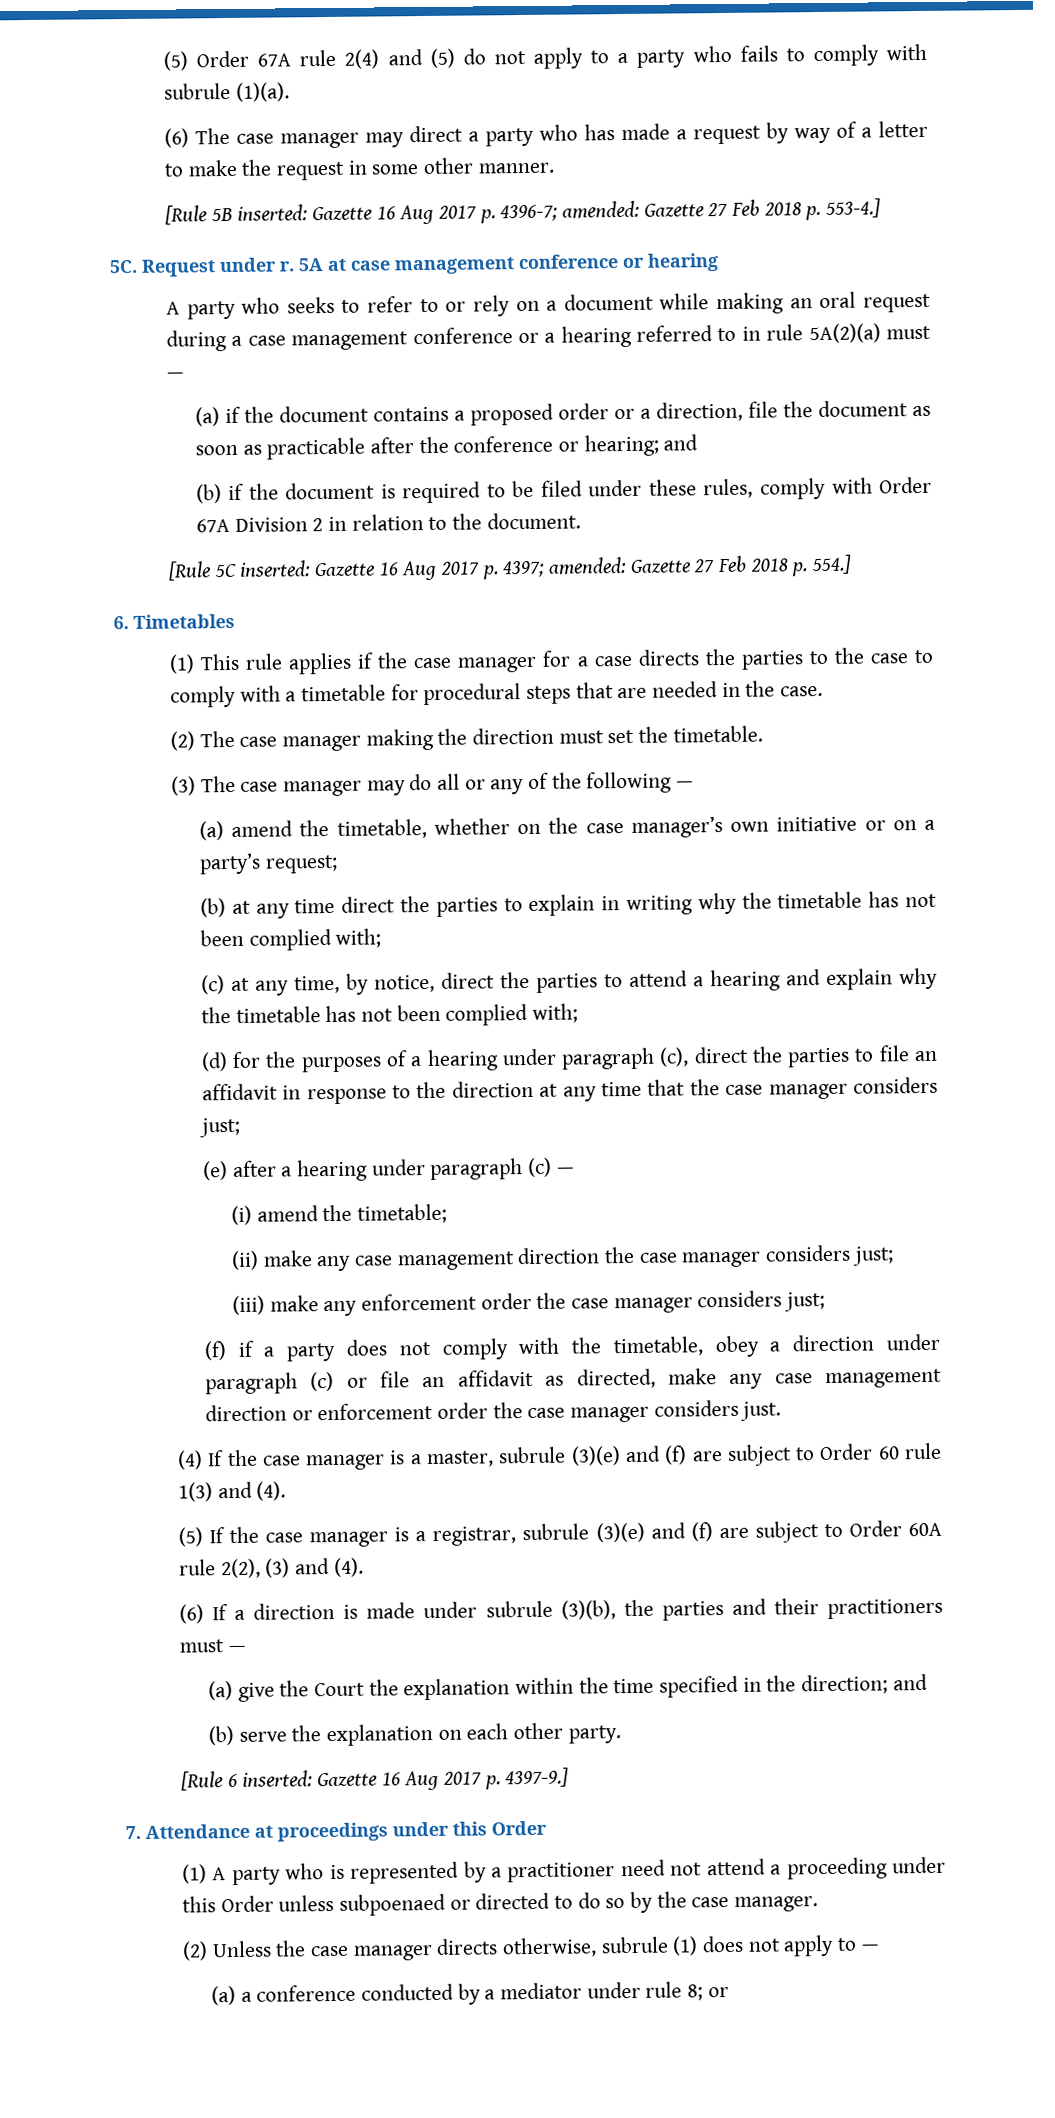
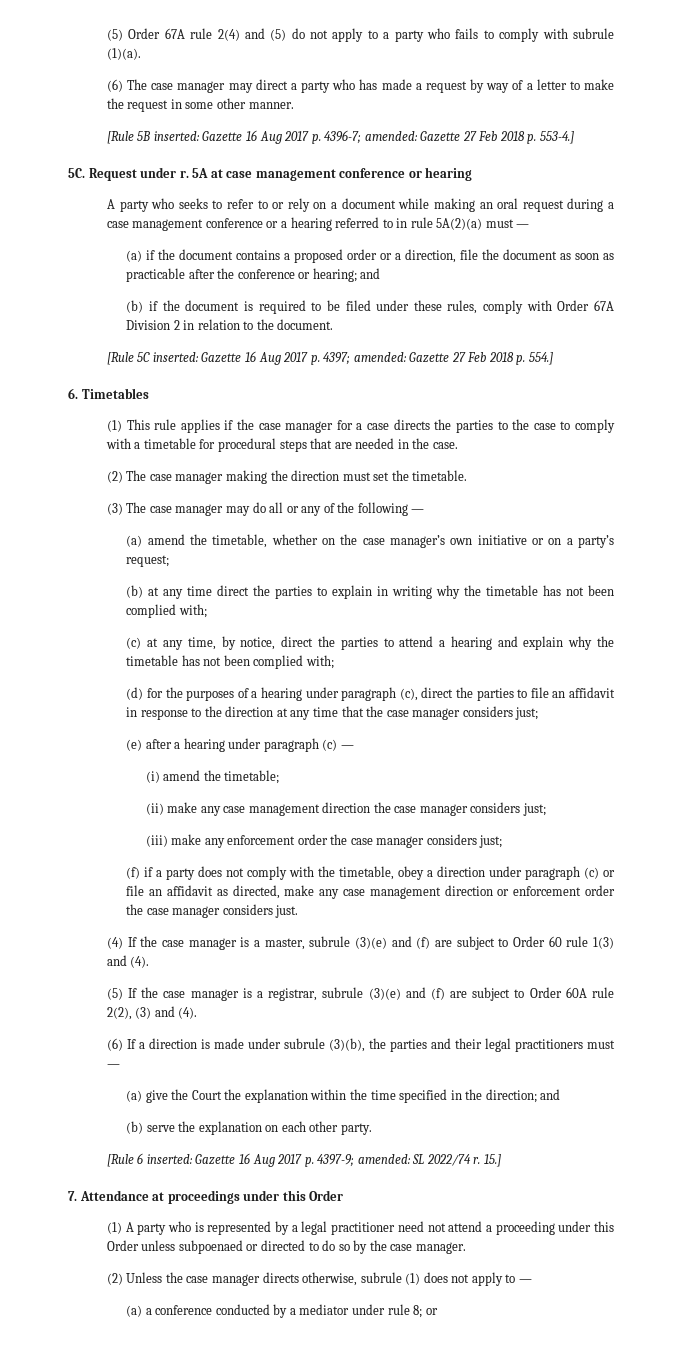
- (6) If a direction is made under subrule (3)(b), the parties and their practitioners must —
+ (6) If a direction is made under subrule (3)(b), the parties and their legal practitioners must —
- [Rule 6 inserted: Gazette 16 Aug 2017 p. 4397-9.]
+ [Rule 6 inserted: Gazette 16 Aug 2017 p. 4397-9; amended: SL 2022/74 r. 15.]
- (1) A party who is represented by a practitioner need not attend a proceeding under this Order unless subpoenaed or directed to do so by the case manager.
+ (1) A party who is represented by a legal practitioner need not attend a proceeding under this Order unless subpoenaed or directed to do so by the case manager.

